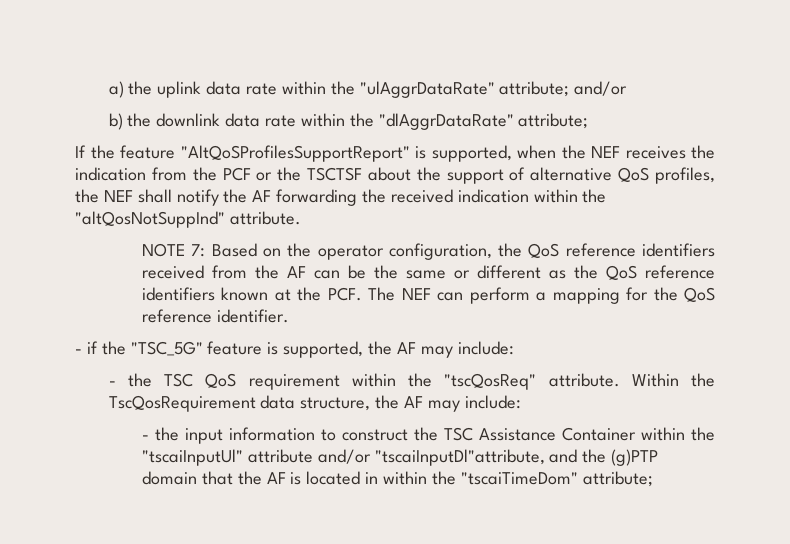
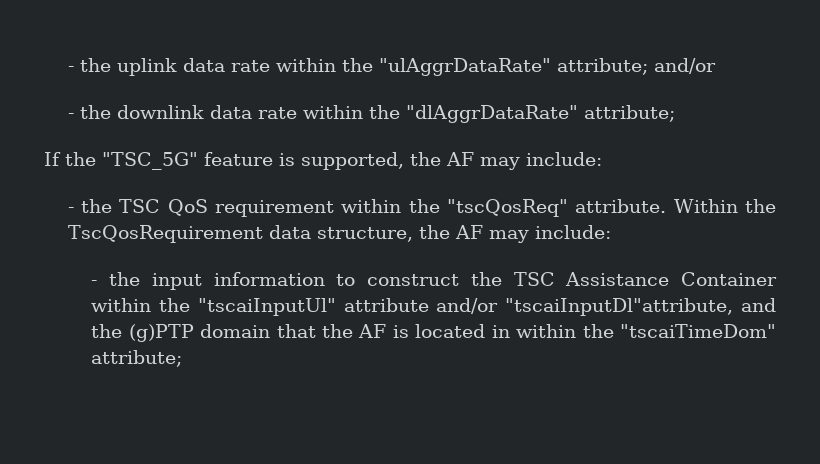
- a) the uplink data rate within the "ulAggrDataRate" attribute; and/or
+ - the uplink data rate within the "ulAggrDataRate" attribute; and/or
- b) the downlink data rate within the "dlAggrDataRate" attribute;
+ - the downlink data rate within the "dlAggrDataRate" attribute;
- If the feature "AltQoSProfilesSupportReport" is supported, when the NEF receives the indication from the PCF or the TSCTSF about the support of alternative QoS profiles, the NEF shall notify the AF forwarding the received indication within the "altQosNotSuppInd" attribute.
- NOTE 7: Based on the operator configuration, the QoS reference identifiers received from the AF can be the same or different as the QoS reference identifiers known at the PCF. The NEF can perform a mapping for the QoS reference identifier.
- - if the "TSC_5G" feature is supported, the AF may include:
+ If the "TSC_5G" feature is supported, the AF may include:

